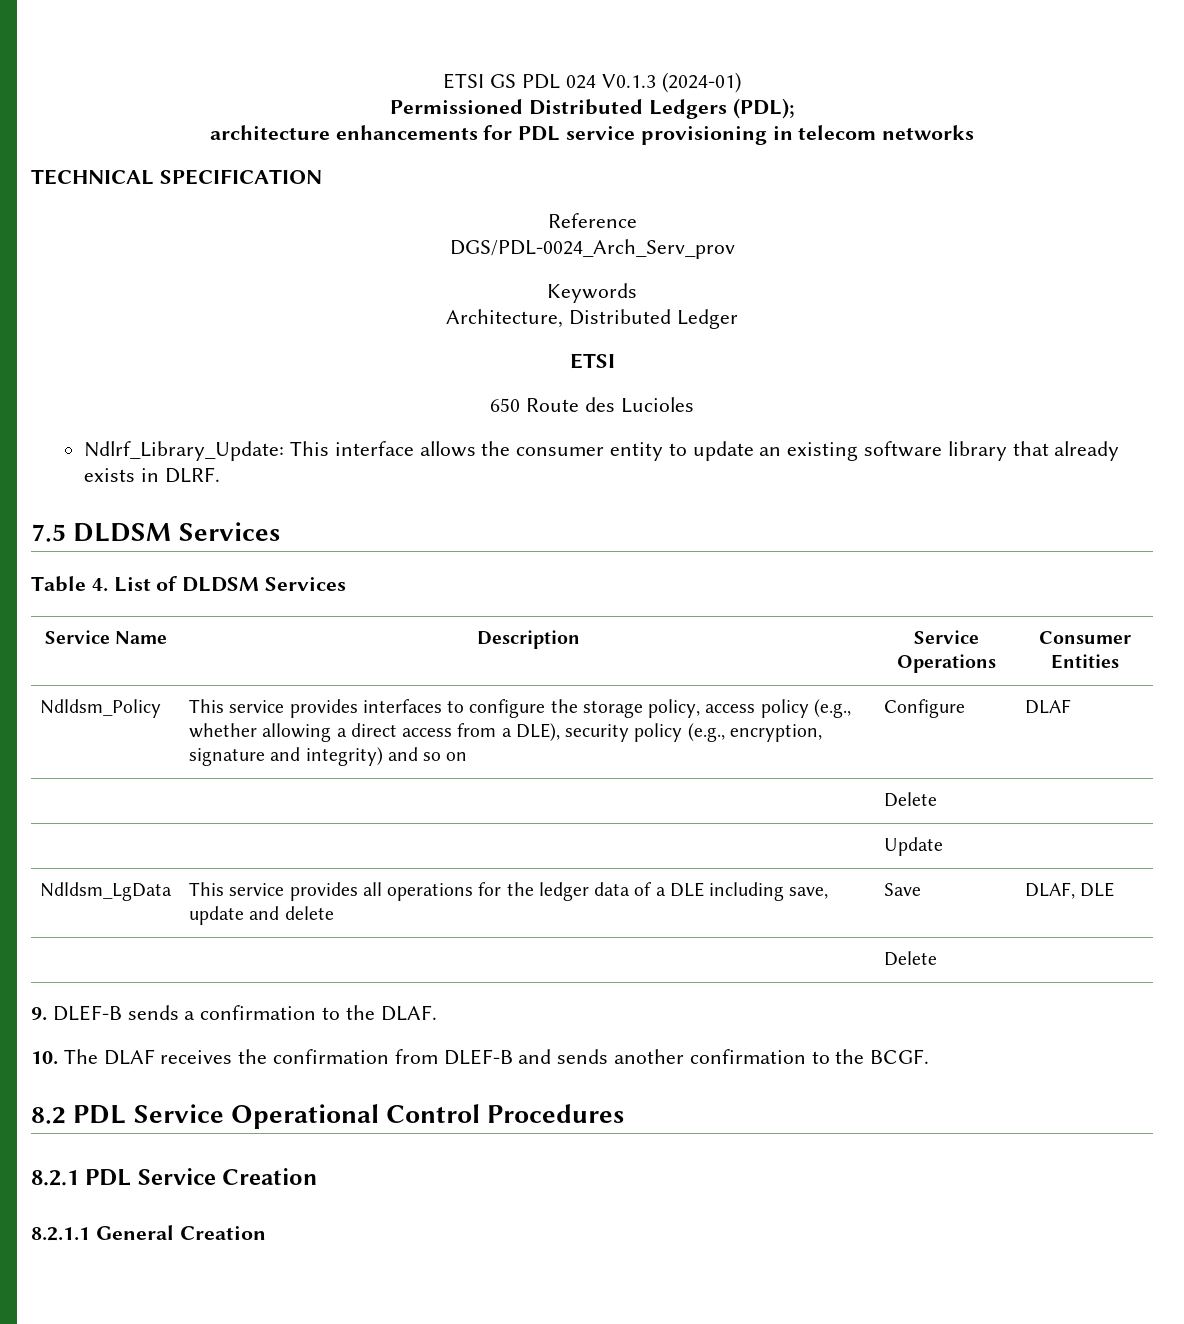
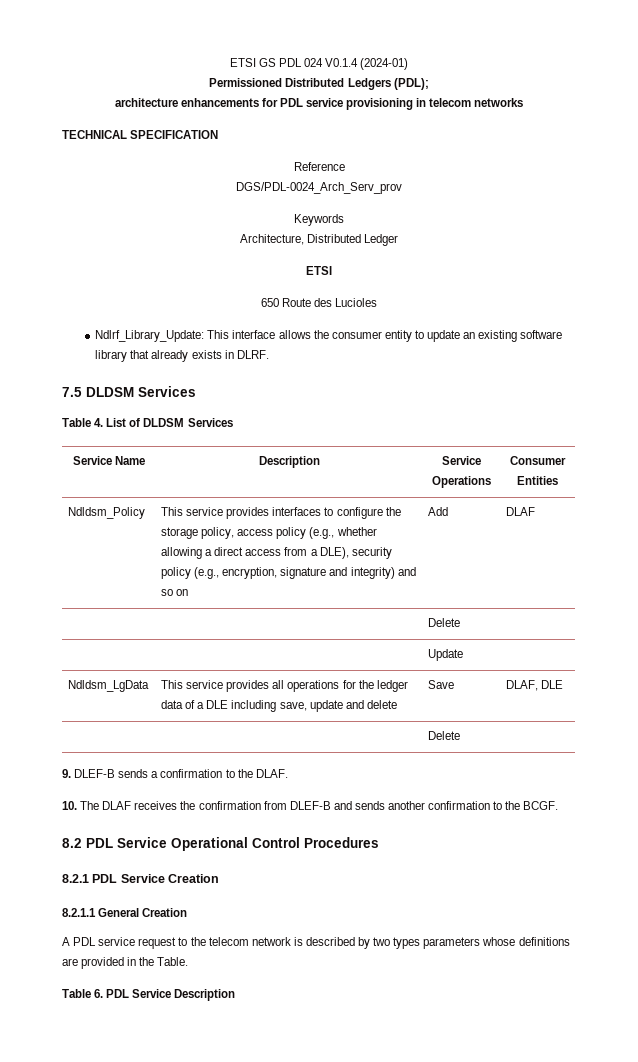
- ETSI GS PDL 024 V0.1.3 (2024-01)
+ ETSI GS PDL 024 V0.1.4 (2024-01)
- Ndldsm_Policy | This service provides interfaces to configure the storage policy, access policy (e.g., whether allowing a direct access from a DLE), security policy (e.g., encryption, signature and integrity) and so on | Configure | DLAF
+ Ndldsm_Policy | This service provides interfaces to configure the storage policy, access policy (e.g., whether allowing a direct access from a DLE), security policy (e.g., encryption, signature and integrity) and so on | Add | DLAF
+ A PDL service request to the telecom network is described by two types parameters whose definitions are provided in the Table.
+ Table 6. PDL Service Description

